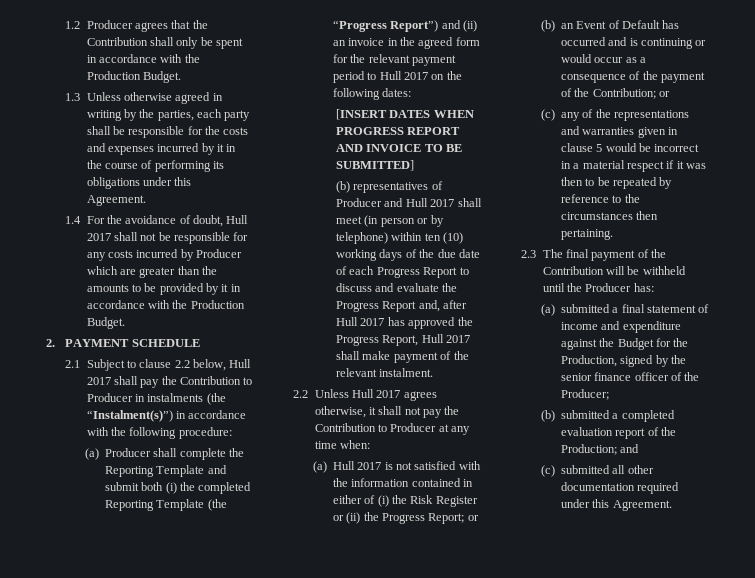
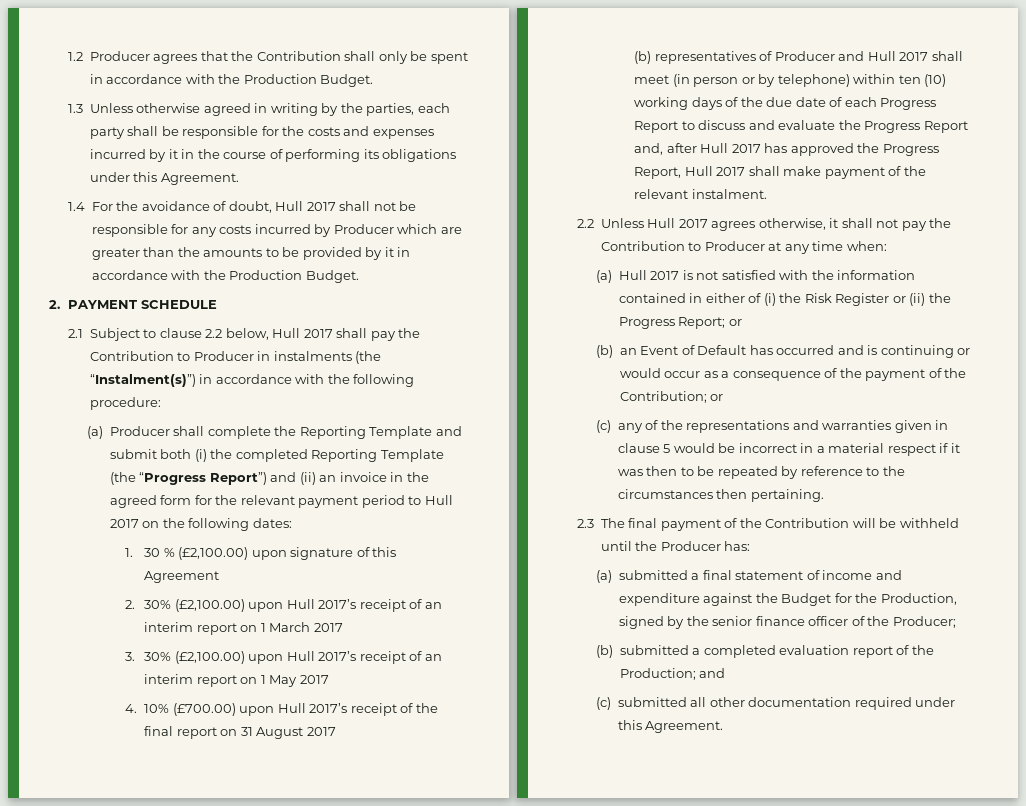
- [INSERT DATES WHEN PROGRESS REPORT AND INVOICE TO BE SUBMITTED]
+ 1. 30 % (£2,100.00) upon signature of this Agreement
+ 2. 30% (£2,100.00) upon Hull 2017’s receipt of an interim report on 1 March 2017
+ 3. 30% (£2,100.00) upon Hull 2017’s receipt of an interim report on 1 May 2017
+ 4. 10% (£700.00) upon Hull 2017’s receipt of the final report on 31 August 2017

